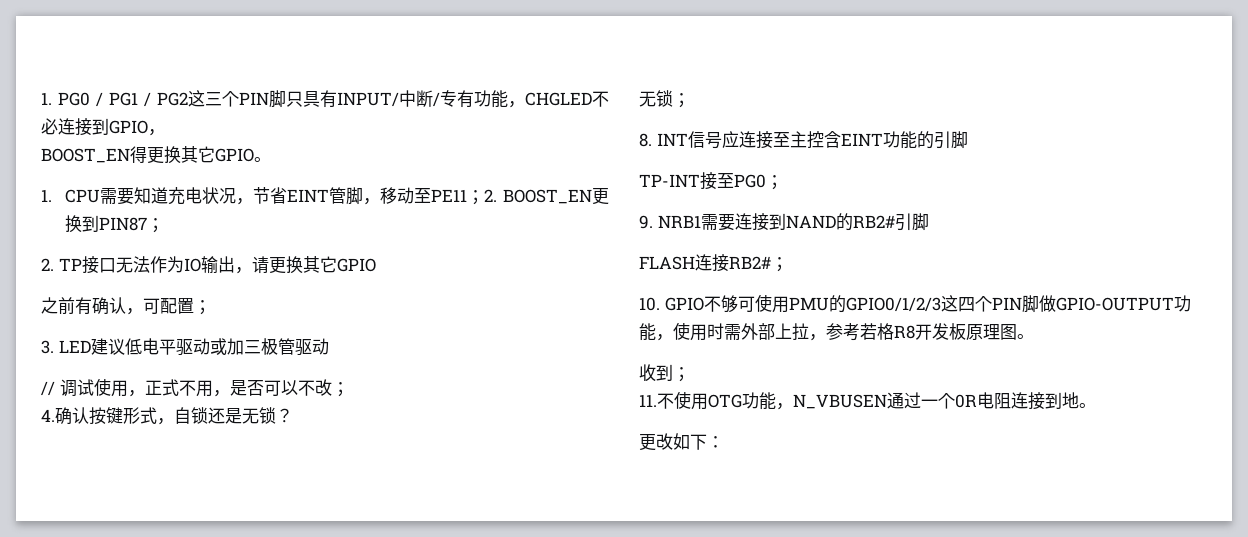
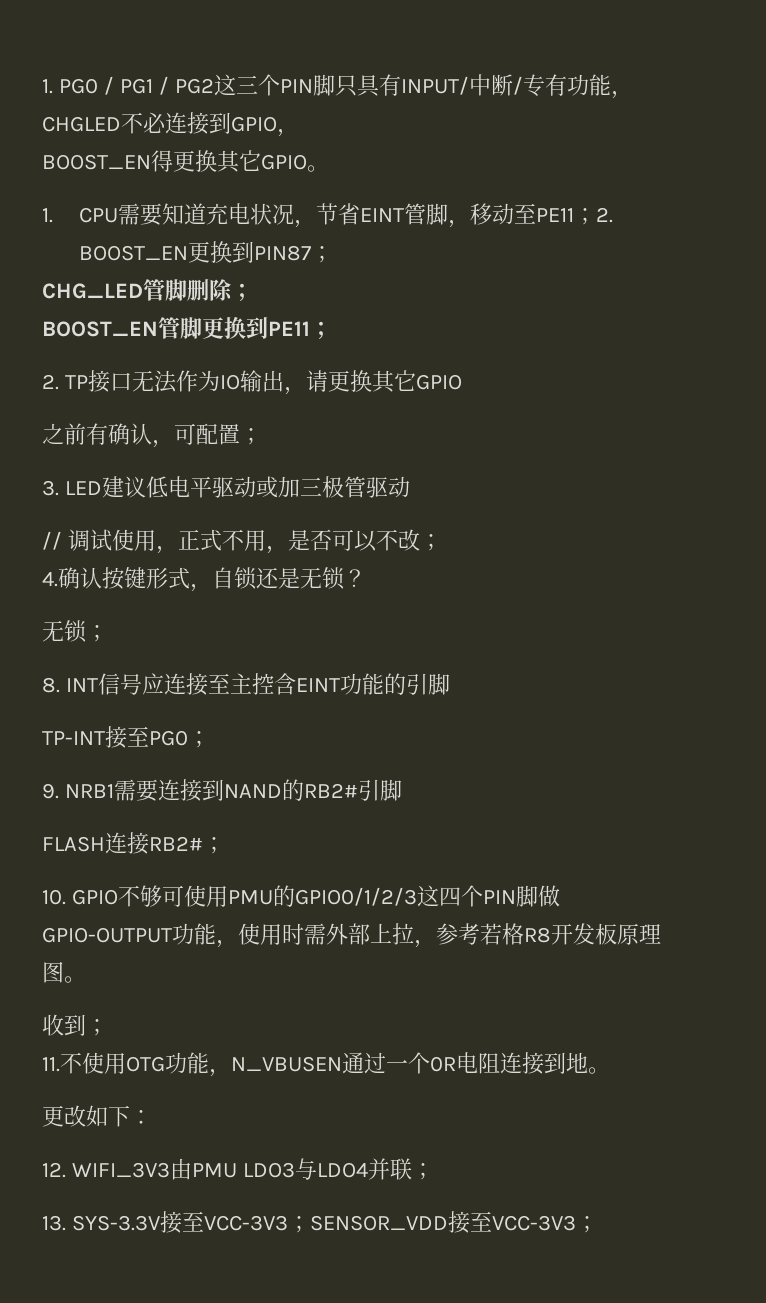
+ CHG_LED管脚删除；
+ BOOST_EN管脚更换到PE11；
+ 12. WIFI_3V3由PMU LDO3与LDO4并联；
+ 13. SYS-3.3V接至VCC-3V3；SENSOR_VDD接至VCC-3V3；

